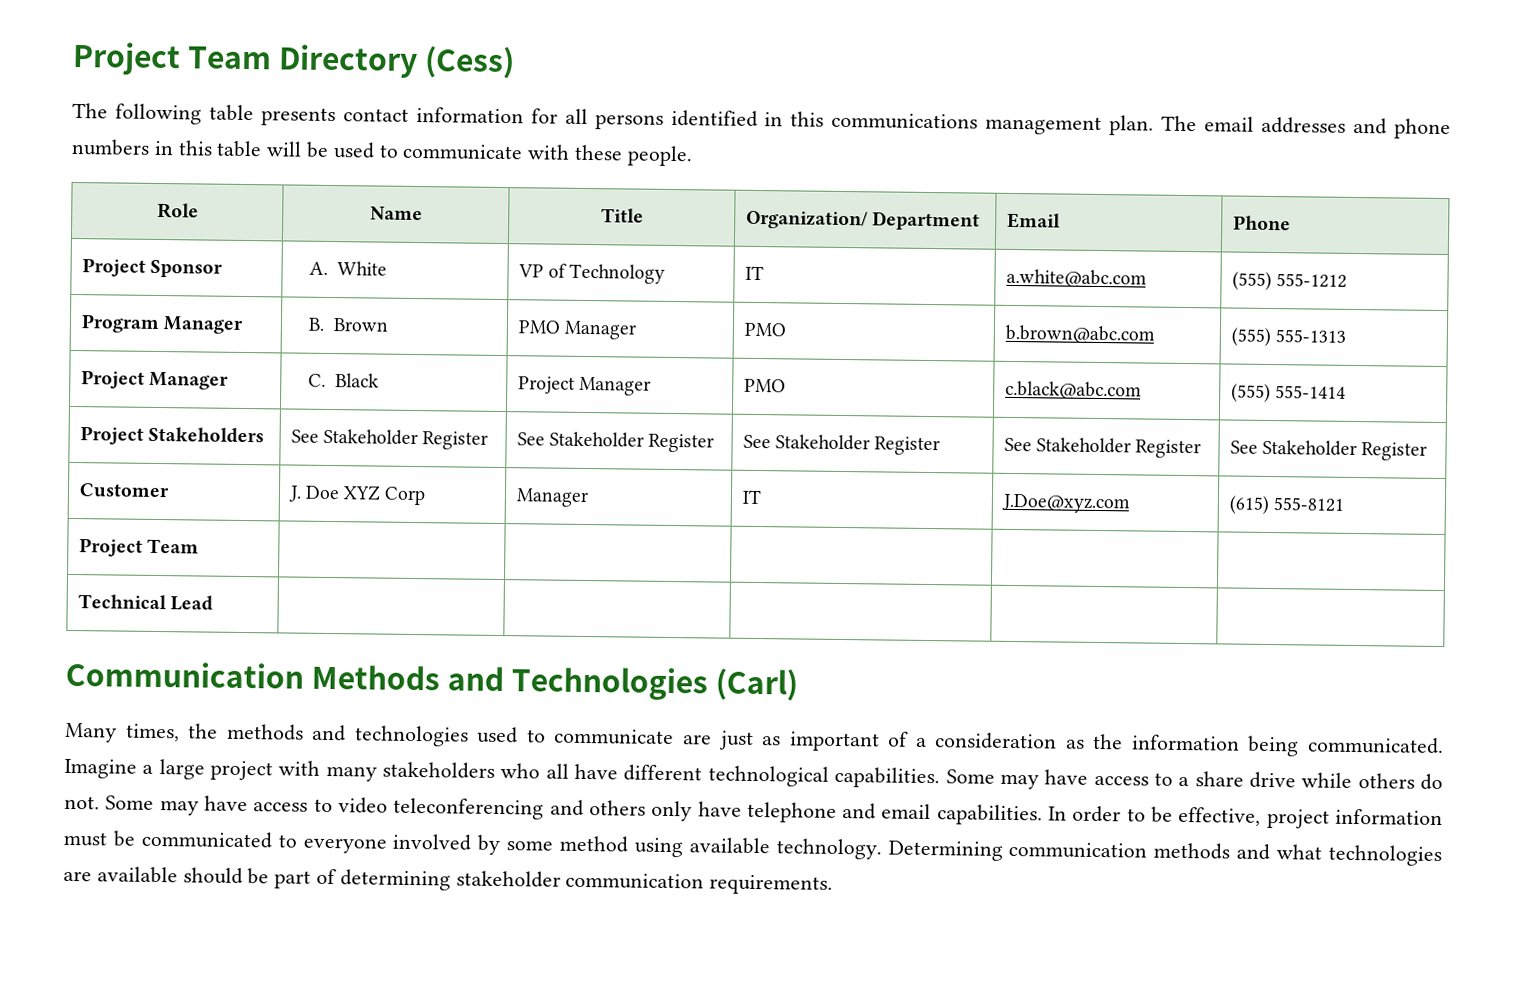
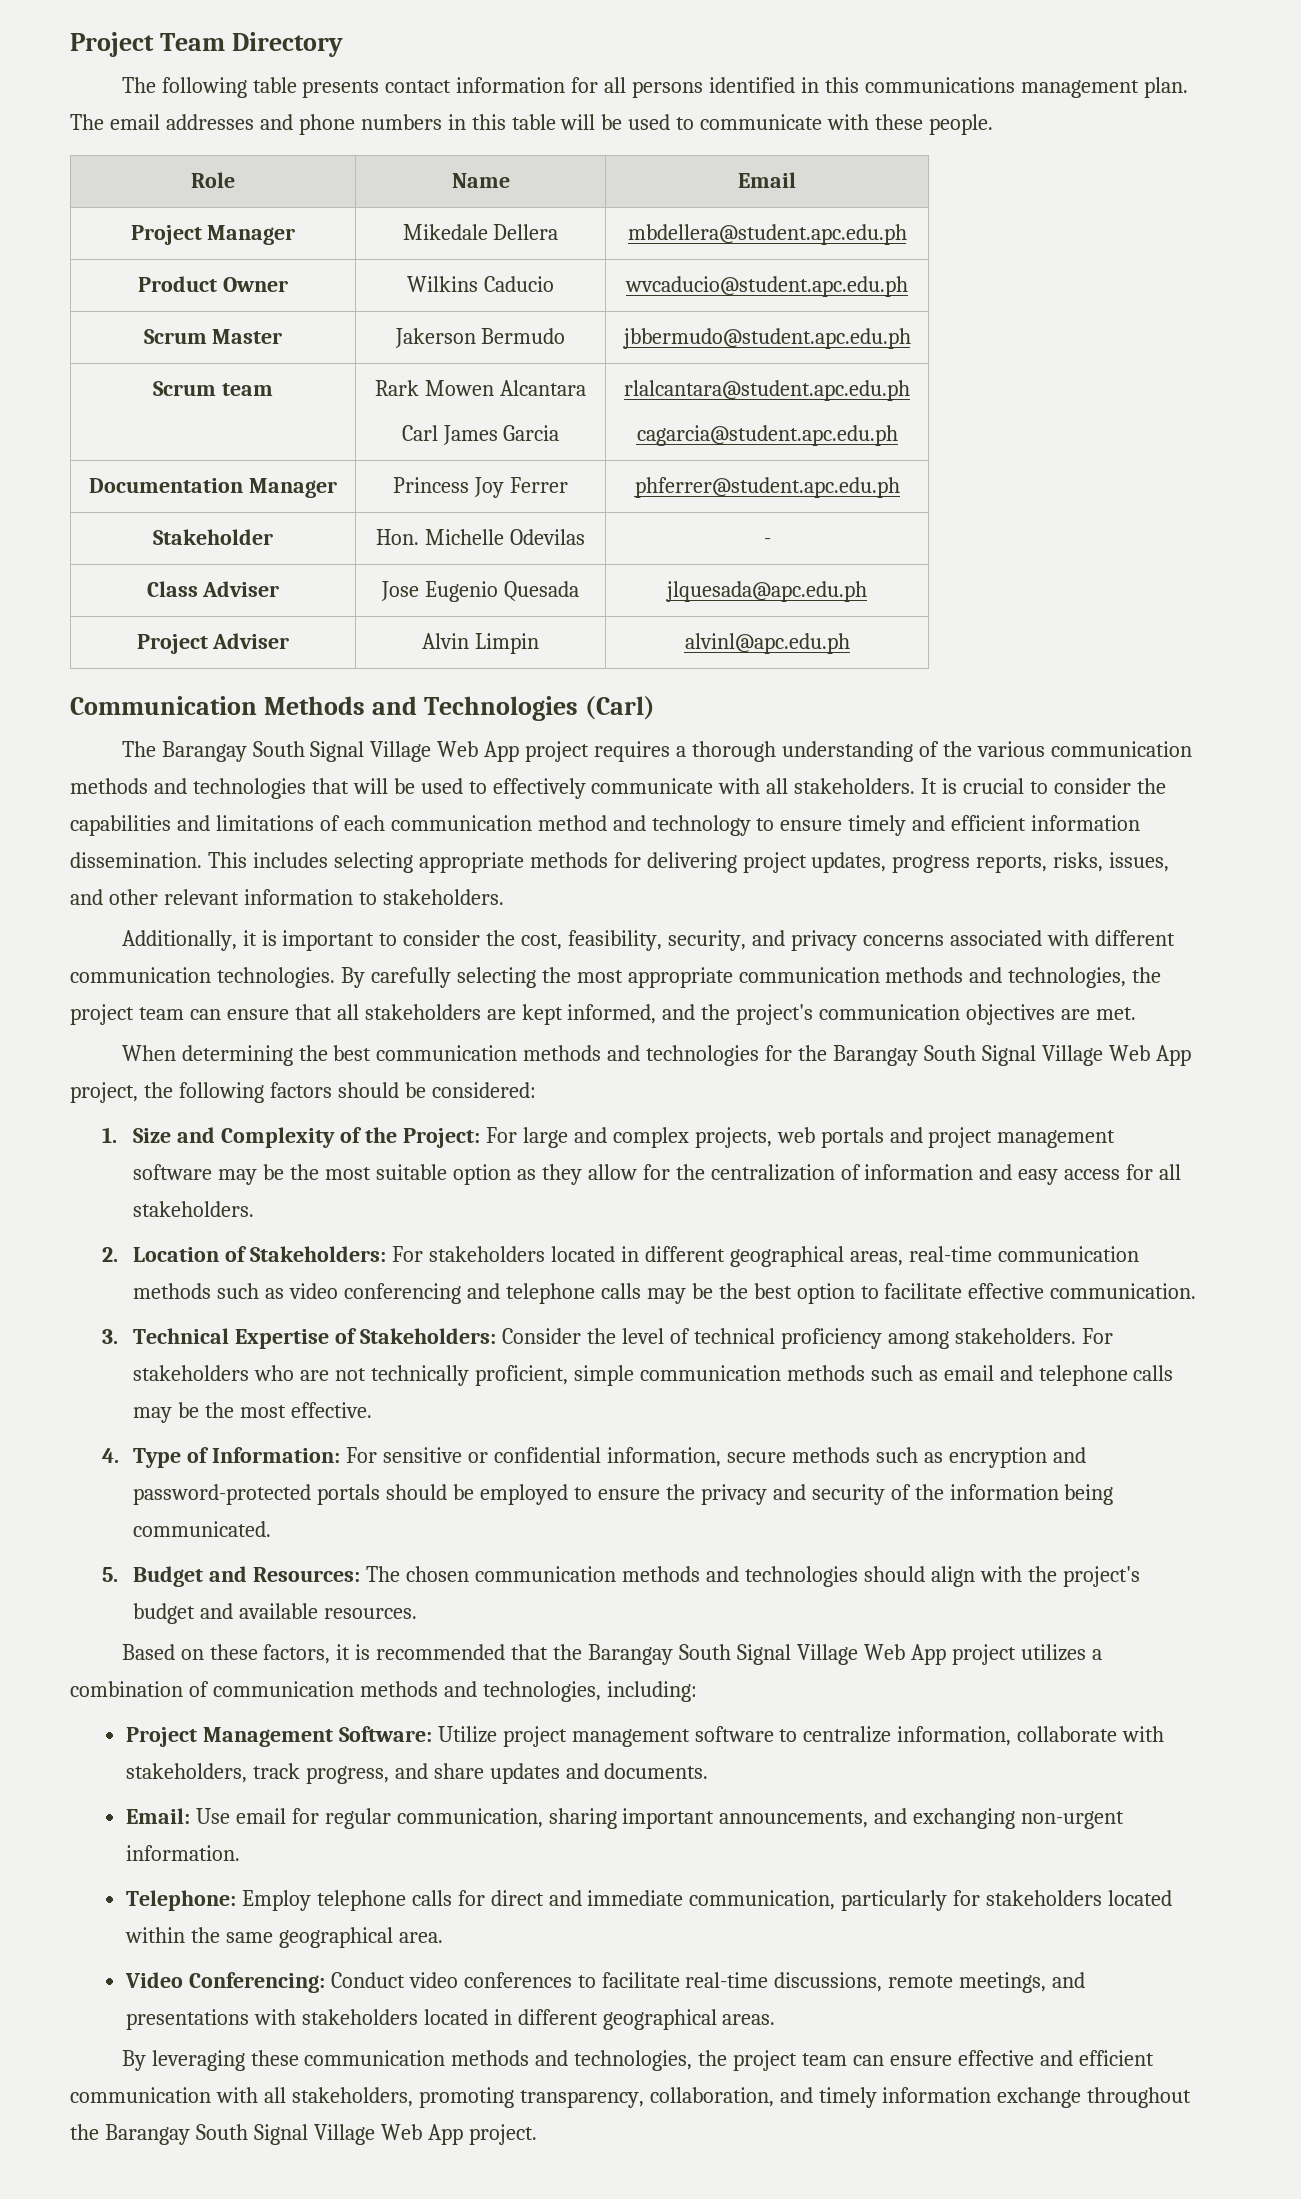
- Project Team Directory (Cess)
+ Project Team Directory
- Role | Name | Title | Organization/ Department | Email | Phone
- Project Sponsor | A. White | VP of Technology | IT | a.white@abc.com | (555) 555-1212
- Program Manager | B. Brown | PMO Manager | PMO | b.brown@abc.com | (555) 555-1313
- Project Manager | C. Black | Project Manager | PMO | c.black@abc.com | (555) 555-1414
- Project Stakeholders | See Stakeholder Register | See Stakeholder Register | See Stakeholder Register | See Stakeholder Register | See Stakeholder Register
- Customer | J. Doe XYZ Corp | Manager | IT | J.Doe@xyz.com | (615) 555-8121
- Project Team | | | | |
- Technical Lead | | | | |
+ Role | Name | Email
+ Project Manager | Mikedale Dellera | mbdellera@student.apc.edu.ph
+ Product Owner | Wilkins Caducio | wvcaducio@student.apc.edu.ph
+ Scrum Master | Jakerson Bermudo | jbbermudo@student.apc.edu.ph
+ Scrum team | Rark Mowen Alcantara
+ Carl James Garcia | rlalcantara@student.apc.edu.ph
+ cagarcia@student.apc.edu.ph
+ Documentation Manager | Princess Joy Ferrer | phferrer@student.apc.edu.ph
+ Stakeholder | Hon. Michelle Odevilas | -
+ Class Adviser | Jose Eugenio Quesada | jlquesada@apc.edu.ph
+ Project Adviser | Alvin Limpin | alvinl@apc.edu.ph
- Many times, the methods and technologies used to communicate are just as important of a consideration as the information being communicated. Imagine a large project with many stakeholders who all have different technological capabilities. Some may have access to a share drive while others do not. Some may have access to video teleconferencing and others only have telephone and email capabilities. In order to be effective, project information must be communicated to everyone involved by some method using available technology. Determining communication methods and what technologies are available should be part of determining stakeholder communication requirements.
+ The Barangay South Signal Village Web App project requires a thorough understanding of the various communication methods and technologies that will be used to effectively communicate with all stakeholders. It is crucial to consider the capabilities and limitations of each communication method and technology to ensure timely and efficient information dissemination. This includes selecting appropriate methods for delivering project updates, progress reports, risks, issues, and other relevant information to stakeholders.
+ Additionally, it is important to consider the cost, feasibility, security, and privacy concerns associated with different communication technologies. By carefully selecting the most appropriate communication methods and technologies, the project team can ensure that all stakeholders are kept informed, and the project's communication objectives are met.
+ When determining the best communication methods and technologies for the Barangay South Signal Village Web App project, the following factors should be considered:
+ 1. Size and Complexity of the Project: For large and complex projects, web portals and project management software may be the most suitable option as they allow for the centralization of information and easy access for all stakeholders.
+ 2. Location of Stakeholders: For stakeholders located in different geographical areas, real-time communication methods such as video conferencing and telephone calls may be the best option to facilitate effective communication.
+ 3. Technical Expertise of Stakeholders: Consider the level of technical proficiency among stakeholders. For stakeholders who are not technically proficient, simple communication methods such as email and telephone calls may be the most effective.
+ 4. Type of Information: For sensitive or confidential information, secure methods such as encryption and password-protected portals should be employed to ensure the privacy and security of the information being communicated.
+ 5. Budget and Resources: The chosen communication methods and technologies should align with the project's budget and available resources.
+ Based on these factors, it is recommended that the Barangay South Signal Village Web App project utilizes a combination of communication methods and technologies, including:
+ Project Management Software: Utilize project management software to centralize information, collaborate with stakeholders, track progress, and share updates and documents.
+ Email: Use email for regular communication, sharing important announcements, and exchanging non-urgent information.
+ Telephone: Employ telephone calls for direct and immediate communication, particularly for stakeholders located within the same geographical area.
+ Video Conferencing: Conduct video conferences to facilitate real-time discussions, remote meetings, and presentations with stakeholders located in different geographical areas.
+ By leveraging these communication methods and technologies, the project team can ensure effective and efficient communication with all stakeholders, promoting transparency, collaboration, and timely information exchange throughout the Barangay South Signal Village Web App project.

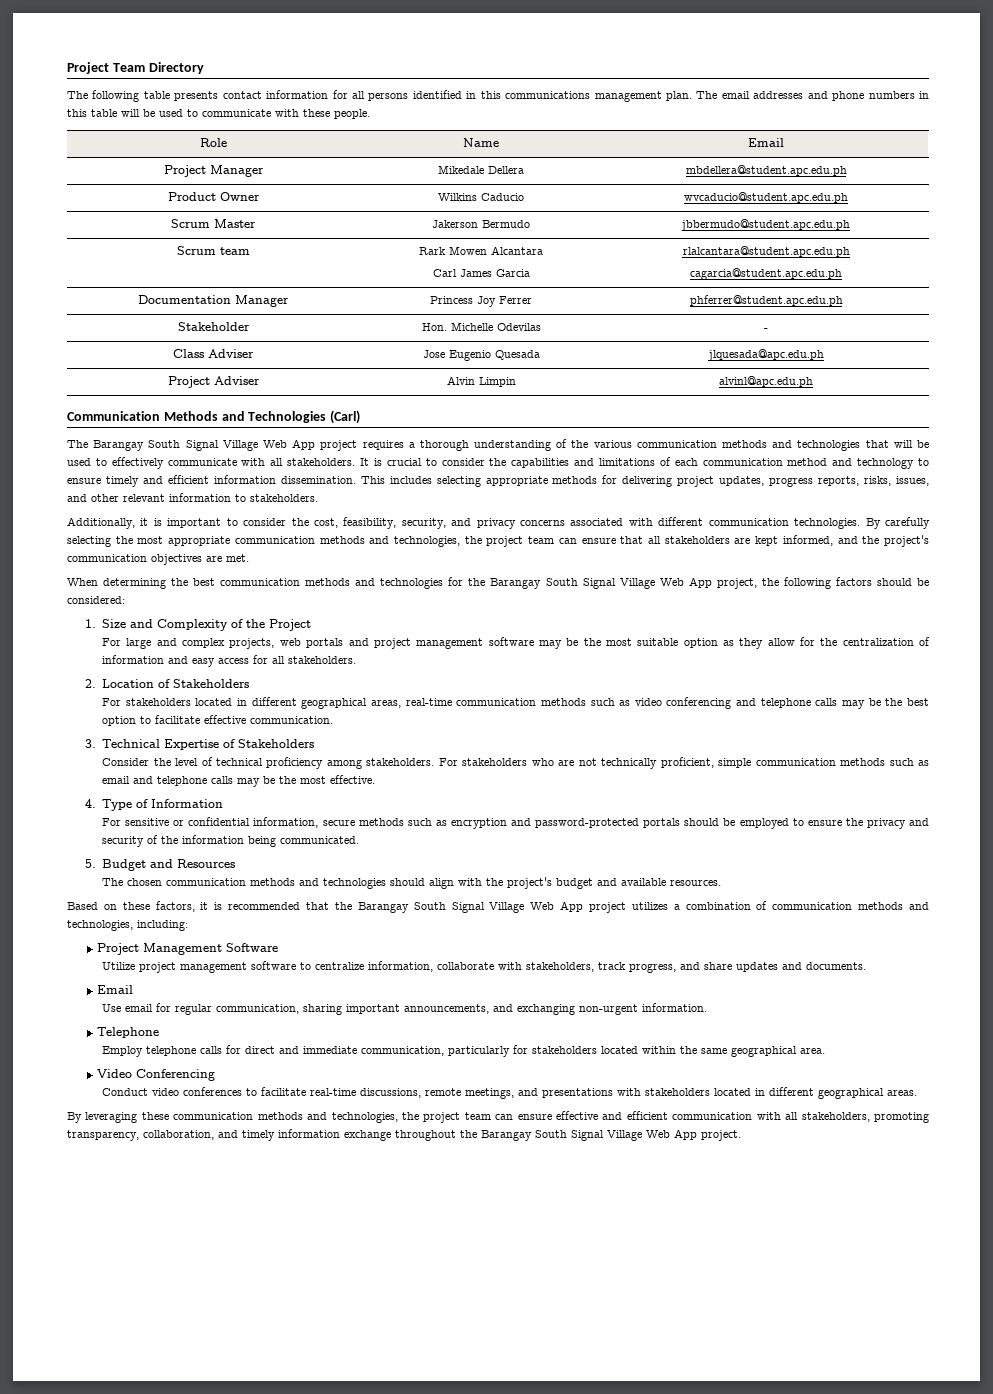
- 1. Size and Complexity of the Project: For large and complex projects, web portals and project management software may be the most suitable option as they allow for the centralization of information and easy access for all stakeholders.
+ 1. Size and Complexity of the Project
+ For large and complex projects, web portals and project management software may be the most suitable option as they allow for the centralization of information and easy access for all stakeholders.
- 2. Location of Stakeholders: For stakeholders located in different geographical areas, real-time communication methods such as video conferencing and telephone calls may be the best option to facilitate effective communication.
+ 2. Location of Stakeholders
+ For stakeholders located in different geographical areas, real-time communication methods such as video conferencing and telephone calls may be the best option to facilitate effective communication.
- 3. Technical Expertise of Stakeholders: Consider the level of technical proficiency among stakeholders.
+ 3. Technical Expertise of Stakeholders
+ Consider the level of technical proficiency among stakeholders.
- 4. Type of Information: For sensitive or confidential information, secure methods such as encryption and password-protected portals should be employed to ensure the privacy and security of the information being communicated.
+ 4. Type of Information
+ For sensitive or confidential information, secure methods such as encryption and password-protected portals should be employed to ensure the privacy and security of the information being communicated.
- 5. Budget and Resources: The chosen communication methods and technologies should align with the project's budget and available resources.
+ 5. Budget and Resources
+ The chosen communication methods and technologies should align with the project's budget and available resources.
- Project Management Software: Utilize project management software to centralize information, collaborate with stakeholders, track progress, and share updates and documents.
- Email: Use email for regular communication, sharing important announcements, and exchanging non-urgent information.
+ Project Management Software
+ Utilize project management software to centralize information, collaborate with stakeholders, track progress, and share updates and documents.
+ Email
+ Use email for regular communication, sharing important announcements, and exchanging non-urgent information.
- Telephone: Employ telephone calls for direct and immediate communication, particularly for stakeholders located within the same geographical area.
+ Telephone
+ Employ telephone calls for direct and immediate communication, particularly for stakeholders located within the same geographical area.
- Video Conferencing: Conduct video conferences to facilitate real-time discussions, remote meetings, and presentations with stakeholders located in different geographical areas.
+ Video Conferencing
+ Conduct video conferences to facilitate real-time discussions, remote meetings, and presentations with stakeholders located in different geographical areas.

